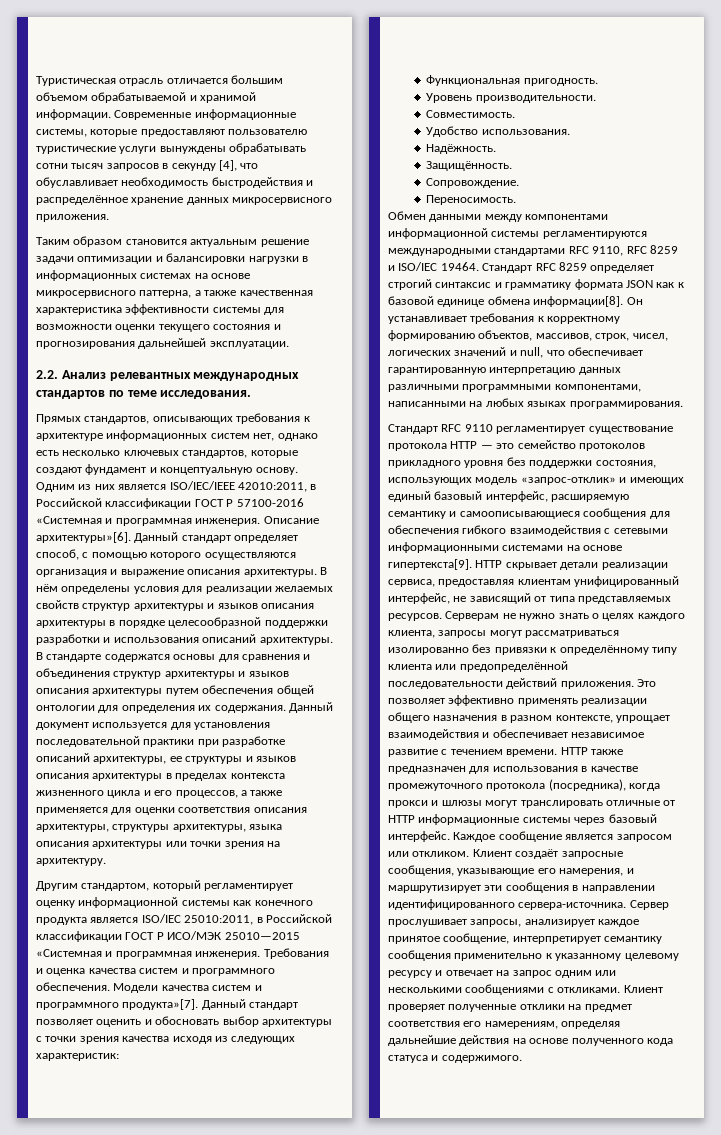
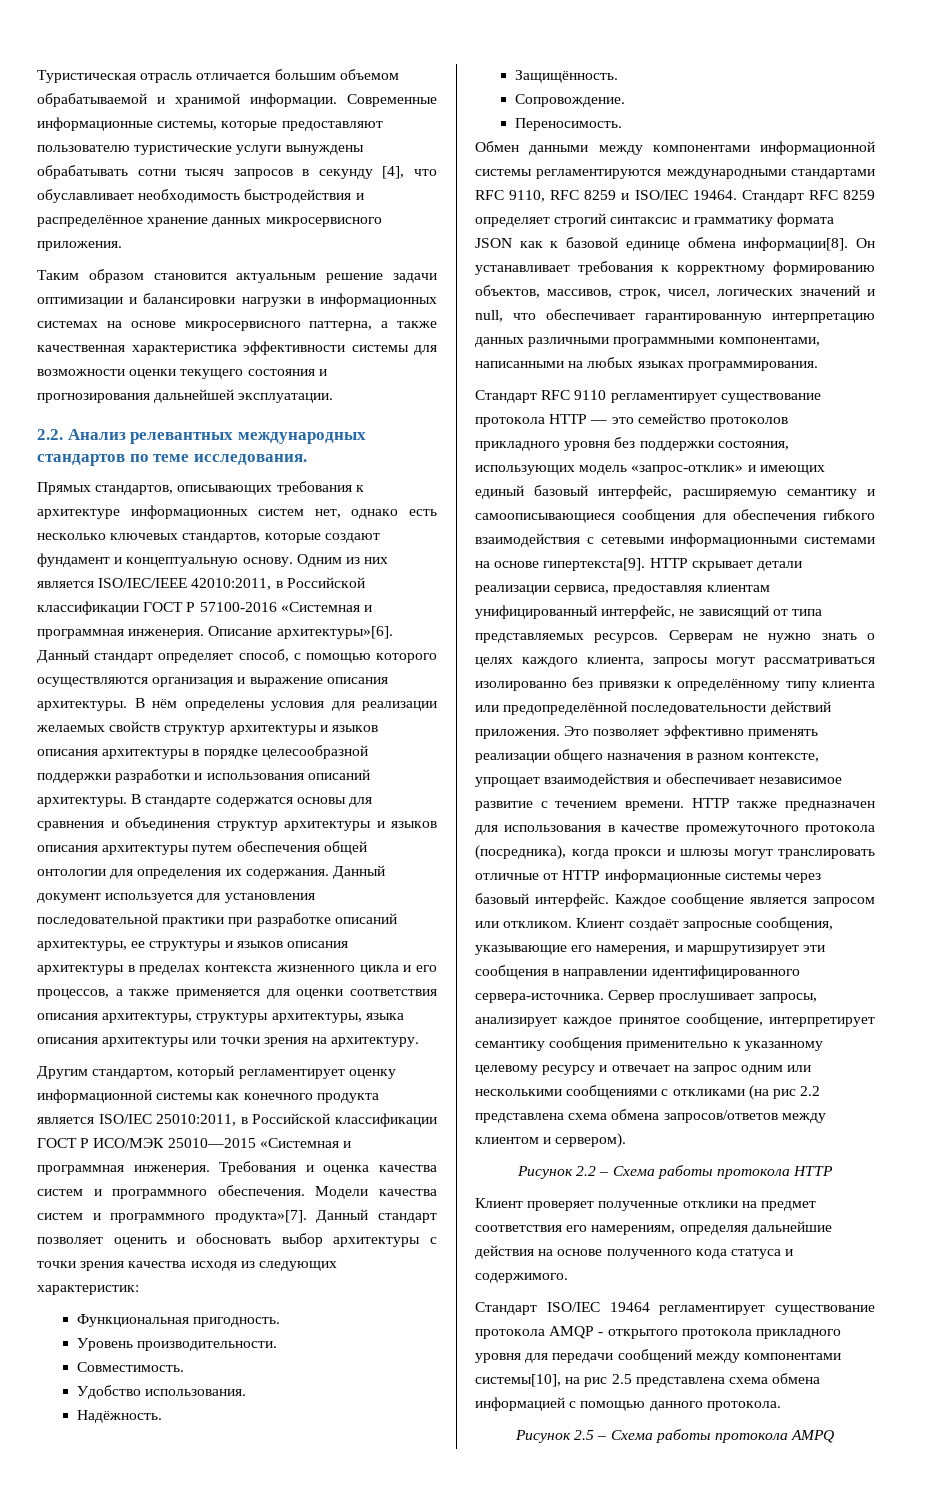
- Сервер прослушивает запросы, анализирует каждое принятое сообщение, интерпретирует семантику сообщения применительно к указанному целевому ресурсу и отвечает на запрос одним или несколькими сообщениями с откликами. Клиент проверяет полученные отклики на предмет соответствия его намерениям, определяя дальнейшие действия на основе полученного кода статуса и содержимого.
+ Сервер прослушивает запросы, анализирует каждое принятое сообщение, интерпретирует семантику сообщения применительно к указанному целевому ресурсу и отвечает на запрос одним или несколькими сообщениями с откликами (на рис 2.2 представлена схема обмена запросов/ответов между клиентом и сервером).
+ Рисунок 2.2 – Схема работы протокола HTTP
+ Клиент проверяет полученные отклики на предмет соответствия его намерениям, определяя дальнейшие действия на основе полученного кода статуса и содержимого.
+ Стандарт ISO/IEC 19464 регламентирует существование протокола AMQP - открытого протокола прикладного уровня для передачи сообщений между компонентами системы[10], на рис 2.5 представлена схема обмена информацией с помощью данного протокола.
+ Рисунок 2.5 – Схема работы протокола AMPQ

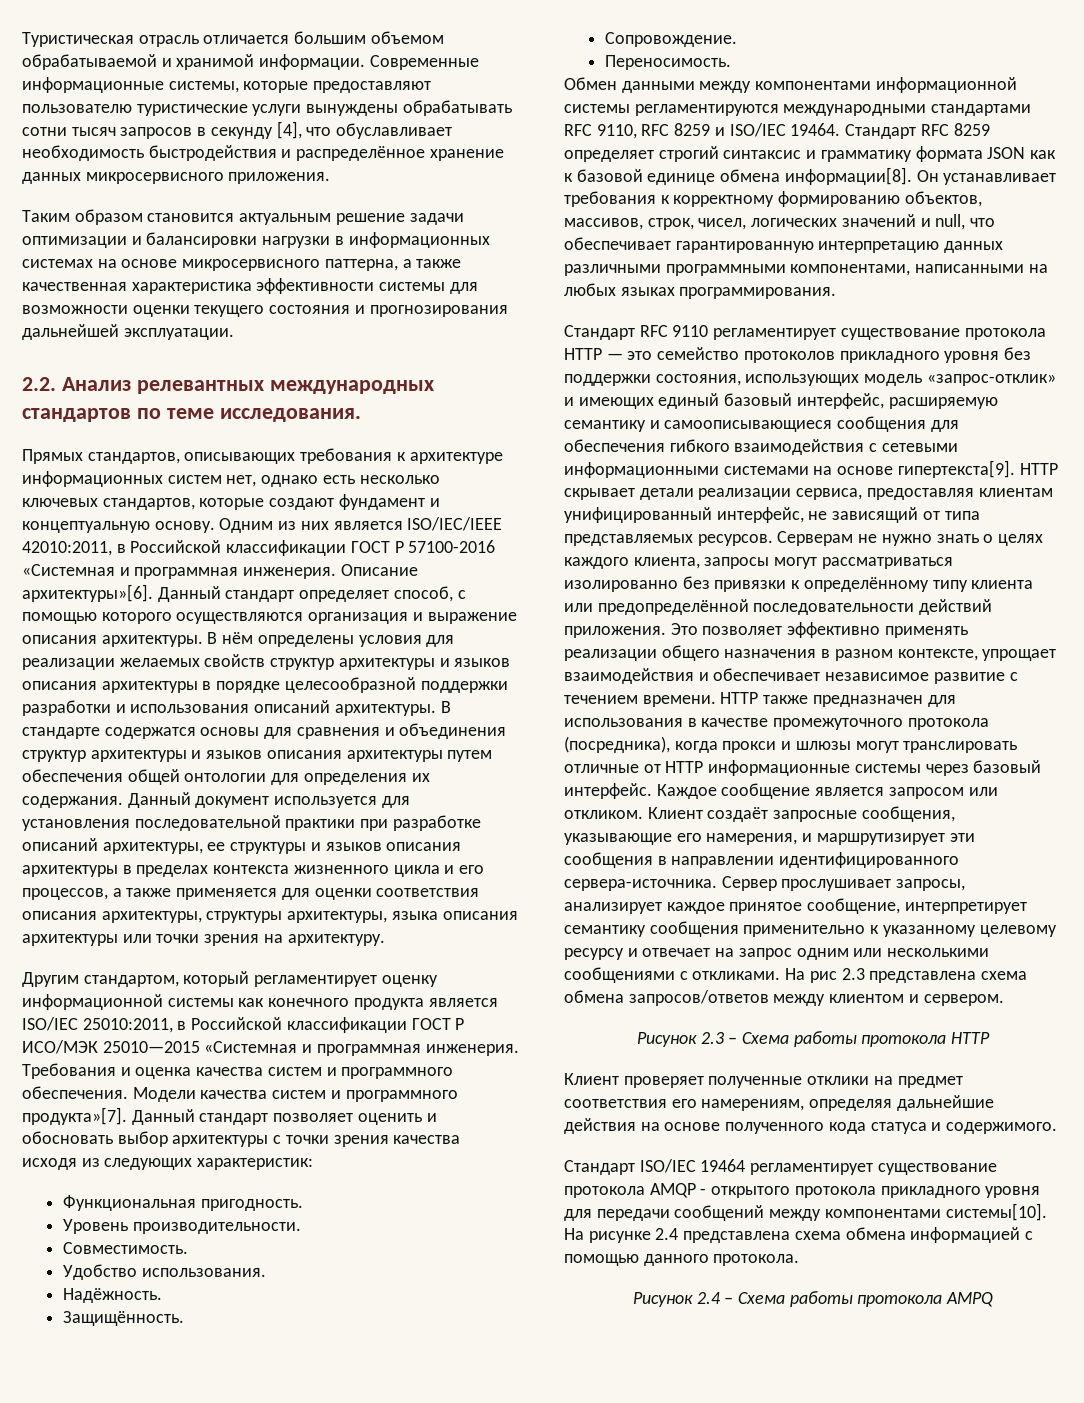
- Сервер прослушивает запросы, анализирует каждое принятое сообщение, интерпретирует семантику сообщения применительно к указанному целевому ресурсу и отвечает на запрос одним или несколькими сообщениями с откликами (на рис 2.2 представлена схема обмена запросов/ответов между клиентом и сервером).
- Рисунок 2.2 – Схема работы протокола HTTP
+ Сервер прослушивает запросы, анализирует каждое принятое сообщение, интерпретирует семантику сообщения применительно к указанному целевому ресурсу и отвечает на запрос одним или несколькими сообщениями с откликами. На рис 2.3 представлена схема обмена запросов/ответов между клиентом и сервером.
+ Рисунок 2.3 – Схема работы протокола HTTP
- Стандарт ISO/IEC 19464 регламентирует существование протокола AMQP - открытого протокола прикладного уровня для передачи сообщений между компонентами системы[10], на рис 2.5 представлена схема обмена информацией с помощью данного протокола.
+ Стандарт ISO/IEC 19464 регламентирует существование протокола AMQP - открытого протокола прикладного уровня для передачи сообщений между компонентами системы[10]. На рисунке 2.4 представлена схема обмена информацией с помощью данного протокола.
- Рисунок 2.5 – Схема работы протокола AMPQ
+ Рисунок 2.4 – Схема работы протокола AMPQ

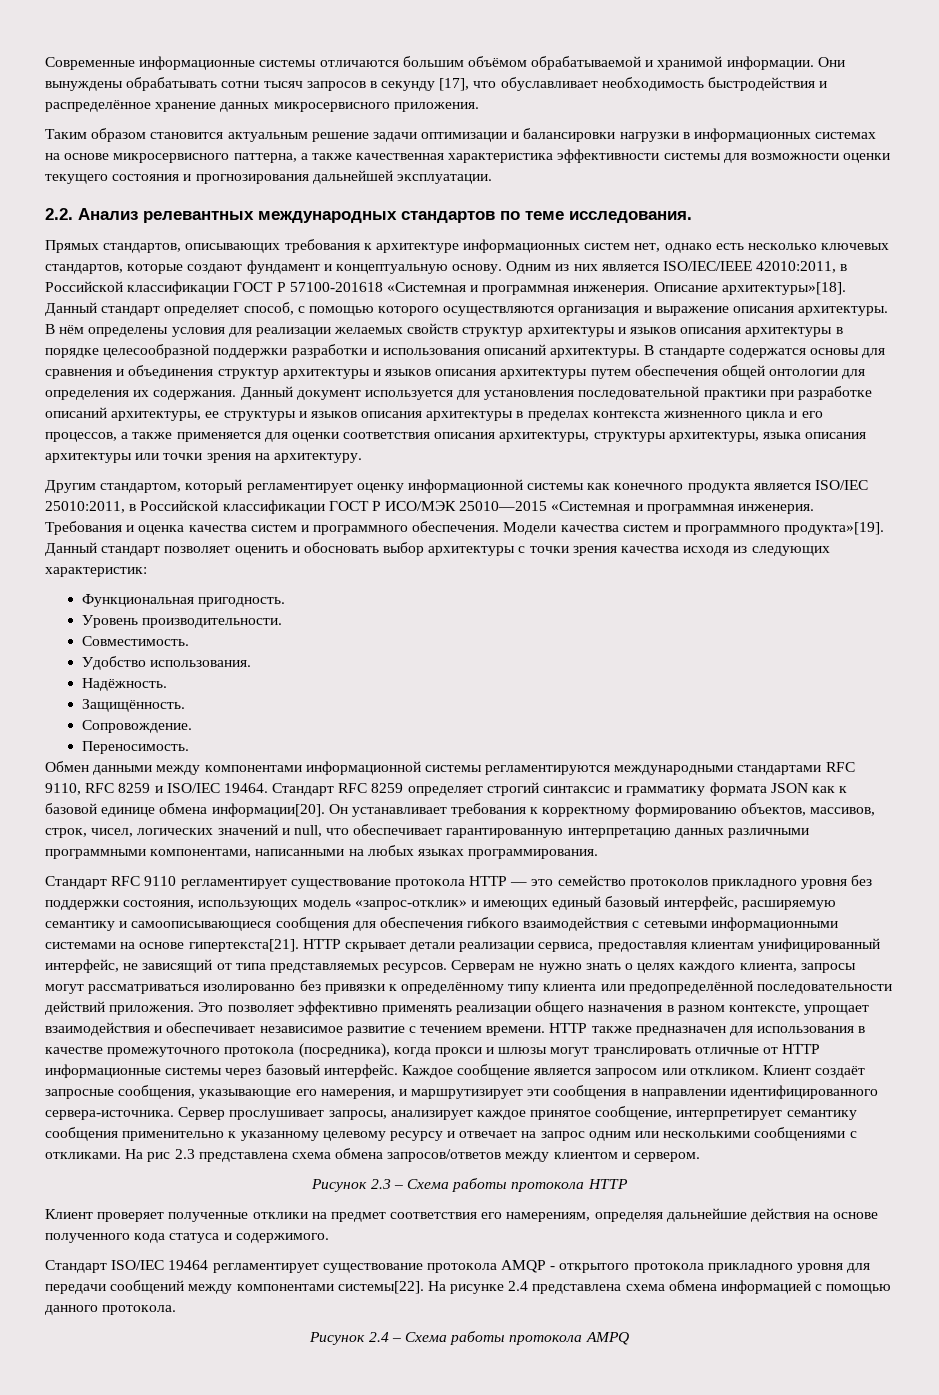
- Туристическая отрасль отличается большим объемом обрабатываемой и хранимой информации. Современные информационные системы, которые предоставляют пользователю туристические услуги вынуждены обрабатывать сотни тысяч запросов в секунду [4], что обуславливает необходимость быстродействия и распределённое хранение данных микросервисного приложения.
+ Современные информационные системы отличаются большим объёмом обрабатываемой и хранимой информации. Они вынуждены обрабатывать сотни тысяч запросов в секунду [17], что обуславливает необходимость быстродействия и распределённое хранение данных микросервисного приложения.
- Одним из них является ISO/IEC/IEEE 42010:2011, в Российской классификации ГОСТ Р 57100-2016 «Системная и программная инженерия.
+ Одним из них является ISO/IEC/IEEE 42010:2011, в Российской классификации ГОСТ Р 57100-201618 «Системная и программная инженерия.
- Описание архитектуры»[6].
+ Описание архитектуры»[18].
- Модели качества систем и программного продукта»[7].
+ Модели качества систем и программного продукта»[19].
- Стандарт RFC 8259 определяет строгий синтаксис и грамматику формата JSON как к базовой единице обмена информации[8].
+ Стандарт RFC 8259 определяет строгий синтаксис и грамматику формата JSON как к базовой единице обмена информации[20].
- Стандарт RFC 9110 регламентирует существование протокола HTTP — это семейство протоколов прикладного уровня без поддержки состояния, использующих модель «запрос-отклик» и имеющих единый базовый интерфейс, расширяемую семантику и самоописывающиеся сообщения для обеспечения гибкого взаимодействия с сетевыми информационными системами на основе гипертекста[9].
+ Стандарт RFC 9110 регламентирует существование протокола HTTP — это семейство протоколов прикладного уровня без поддержки состояния, использующих модель «запрос-отклик» и имеющих единый базовый интерфейс, расширяемую семантику и самоописывающиеся сообщения для обеспечения гибкого взаимодействия с сетевыми информационными системами на основе гипертекста[21].
- Стандарт ISO/IEC 19464 регламентирует существование протокола AMQP - открытого протокола прикладного уровня для передачи сообщений между компонентами системы[10].
+ Стандарт ISO/IEC 19464 регламентирует существование протокола AMQP - открытого протокола прикладного уровня для передачи сообщений между компонентами системы[22].

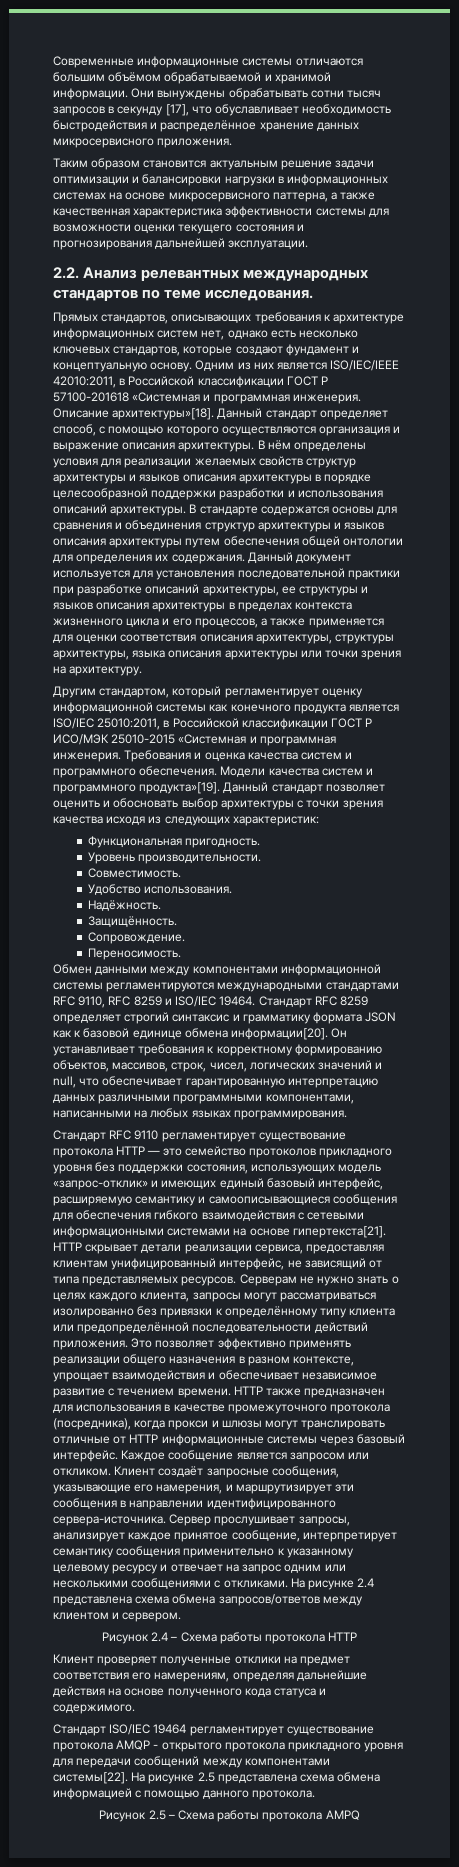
- Другим стандартом, который регламентирует оценку информационной системы как конечного продукта является ISO/IEC 25010:2011, в Российской классификации ГОСТ Р ИСО/МЭК 25010—2015 «Системная и программная инженерия.
+ Другим стандартом, который регламентирует оценку информационной системы как конечного продукта является ISO/IEC 25010:2011, в Российской классификации ГОСТ Р ИСО/МЭК 25010-2015 «Системная и программная инженерия.
- На рис 2.3 представлена схема обмена запросов/ответов между клиентом и сервером.
+ На рисунке 2.4 представлена схема обмена запросов/ответов между клиентом и сервером.
- Рисунок 2.3 – Схема работы протокола HTTP
+ Рисунок 2.4 – Схема работы протокола HTTP
- На рисунке 2.4 представлена схема обмена информацией с помощью данного протокола.
+ На рисунке 2.5 представлена схема обмена информацией с помощью данного протокола.
- Рисунок 2.4 – Схема работы протокола AMPQ
+ Рисунок 2.5 – Схема работы протокола AMPQ

